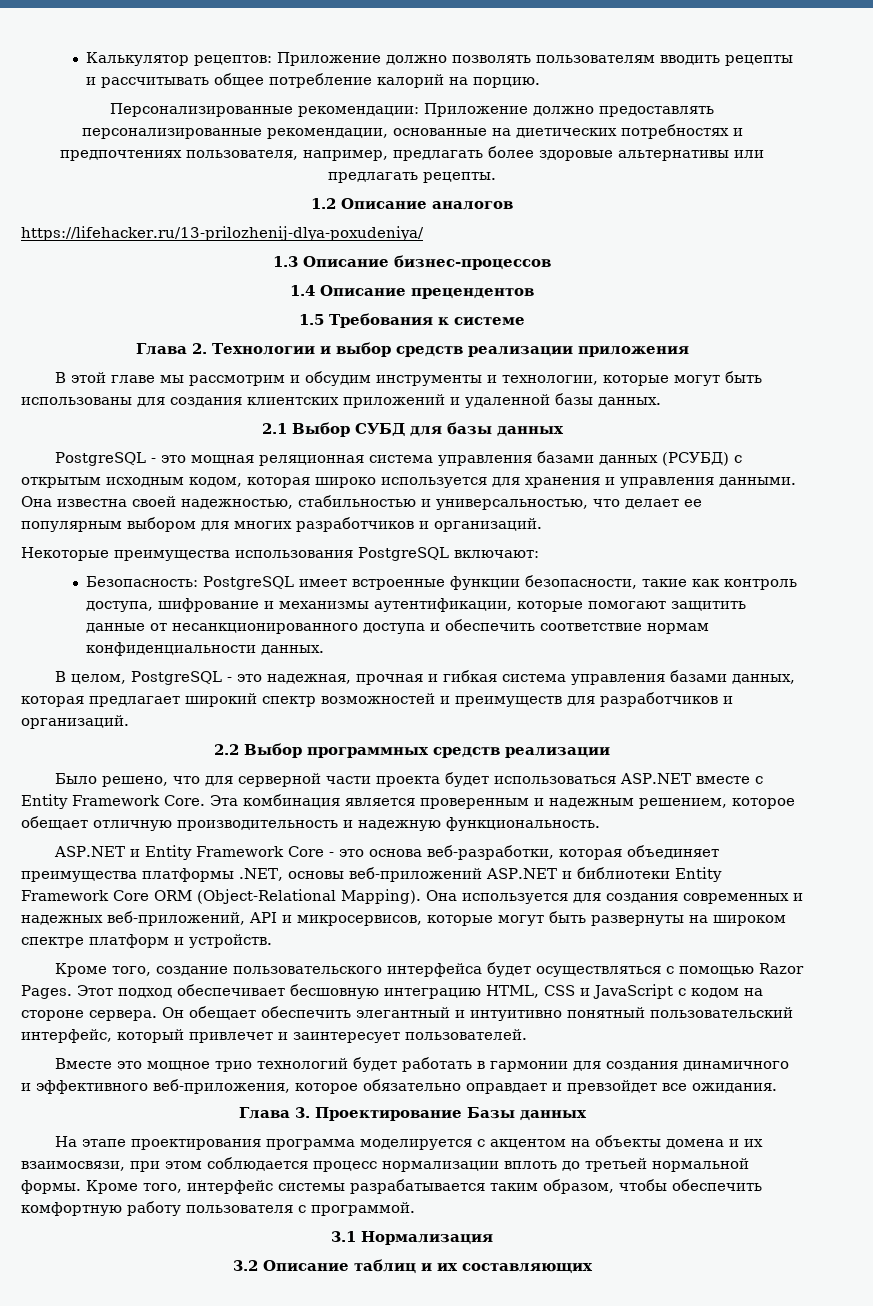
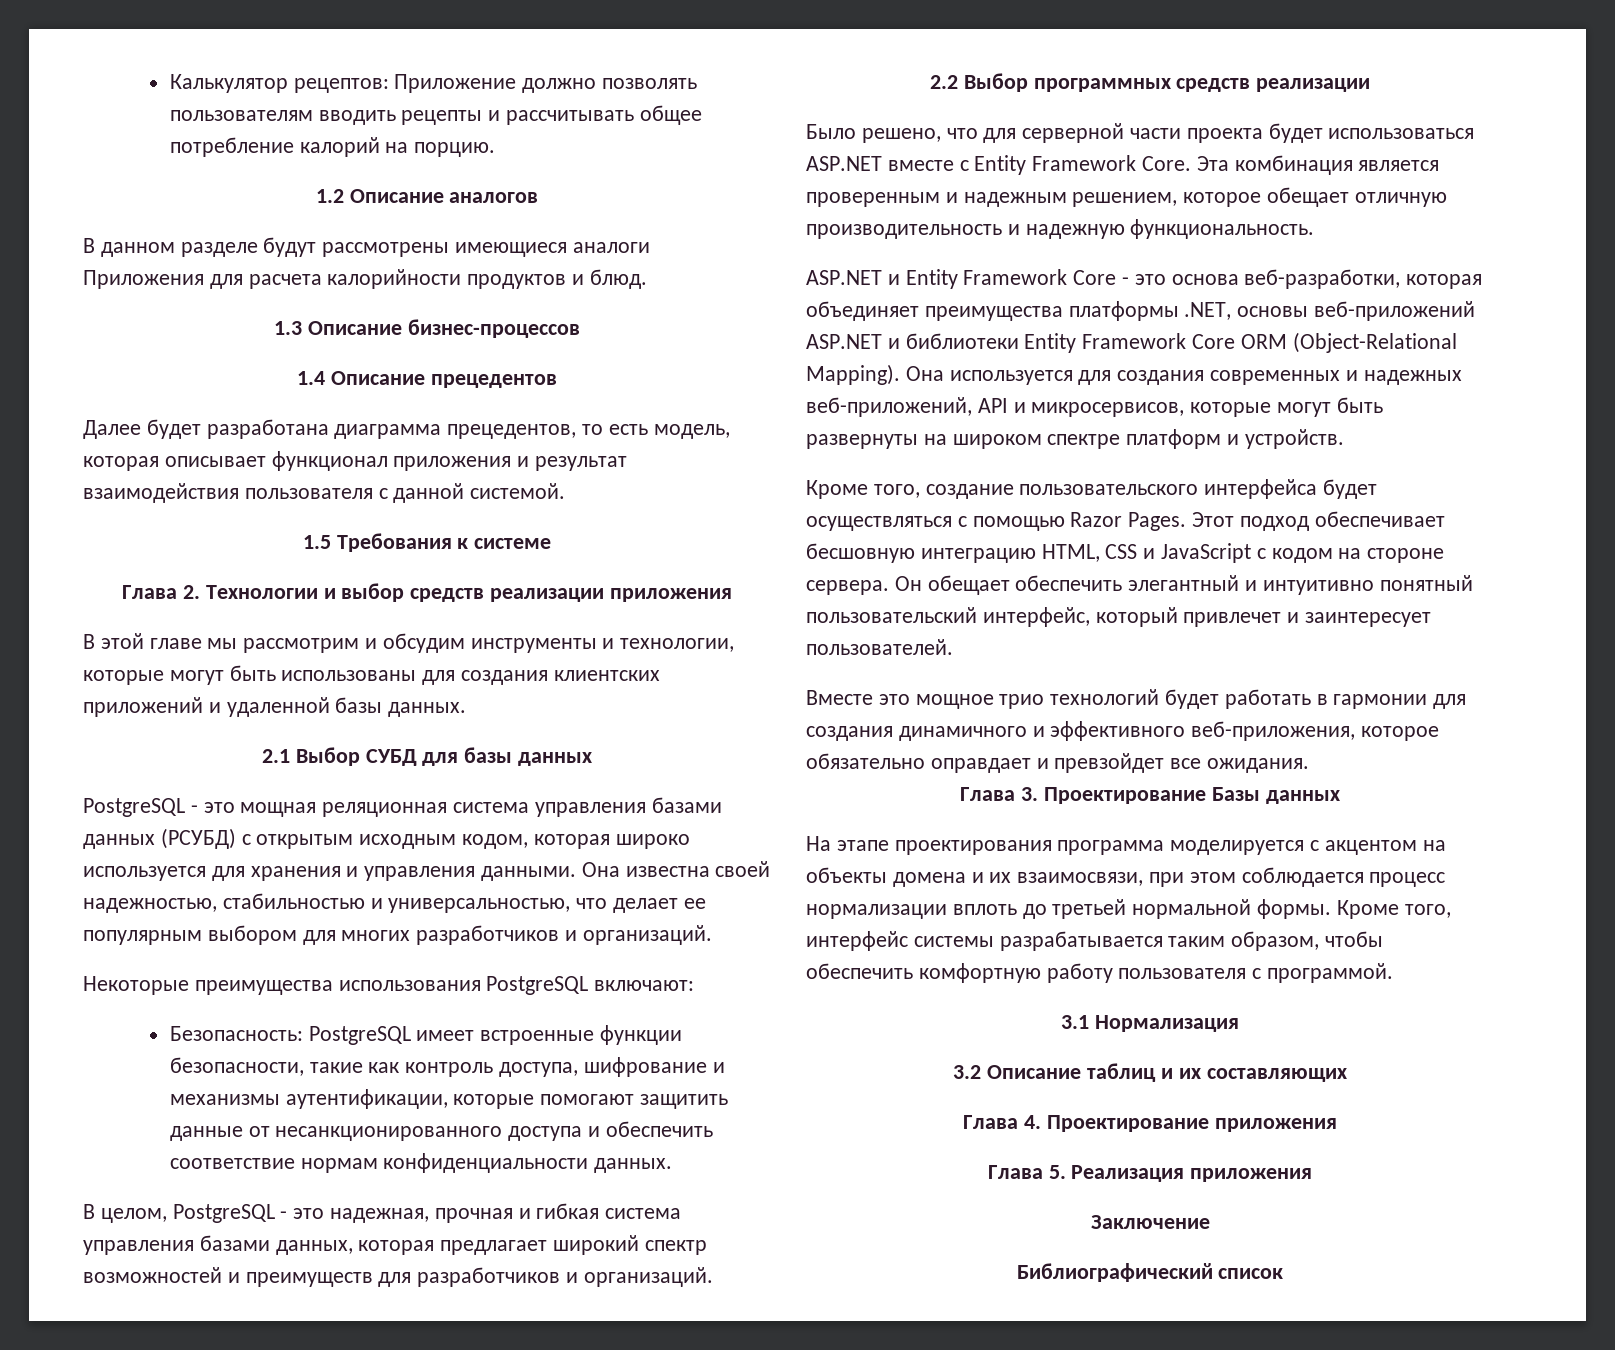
- Персонализированные рекомендации: Приложение должно предоставлять персонализированные рекомендации, основанные на диетических потребностях и предпочтениях пользователя, например, предлагать более здоровые альтернативы или предлагать рецепты.
  1.2 Описание аналогов
- https://lifehacker.ru/13-prilozhenij-dlya-poxudeniya/
+ В данном разделе будут рассмотрены имеющиеся аналоги Приложения для расчета калорийности продуктов и блюд.
- 1.4 Описание прецендентов
+ 1.4 Описание прецедентов
+ Далее будет разработана диаграмма прецедентов, то есть модель, которая описывает функционал приложения и результат взаимодействия пользователя с данной системой.
+ Глава 4. Проектирование приложения
+ Глава 5. Реализация приложения
+ Заключение
+ Библиографический список

